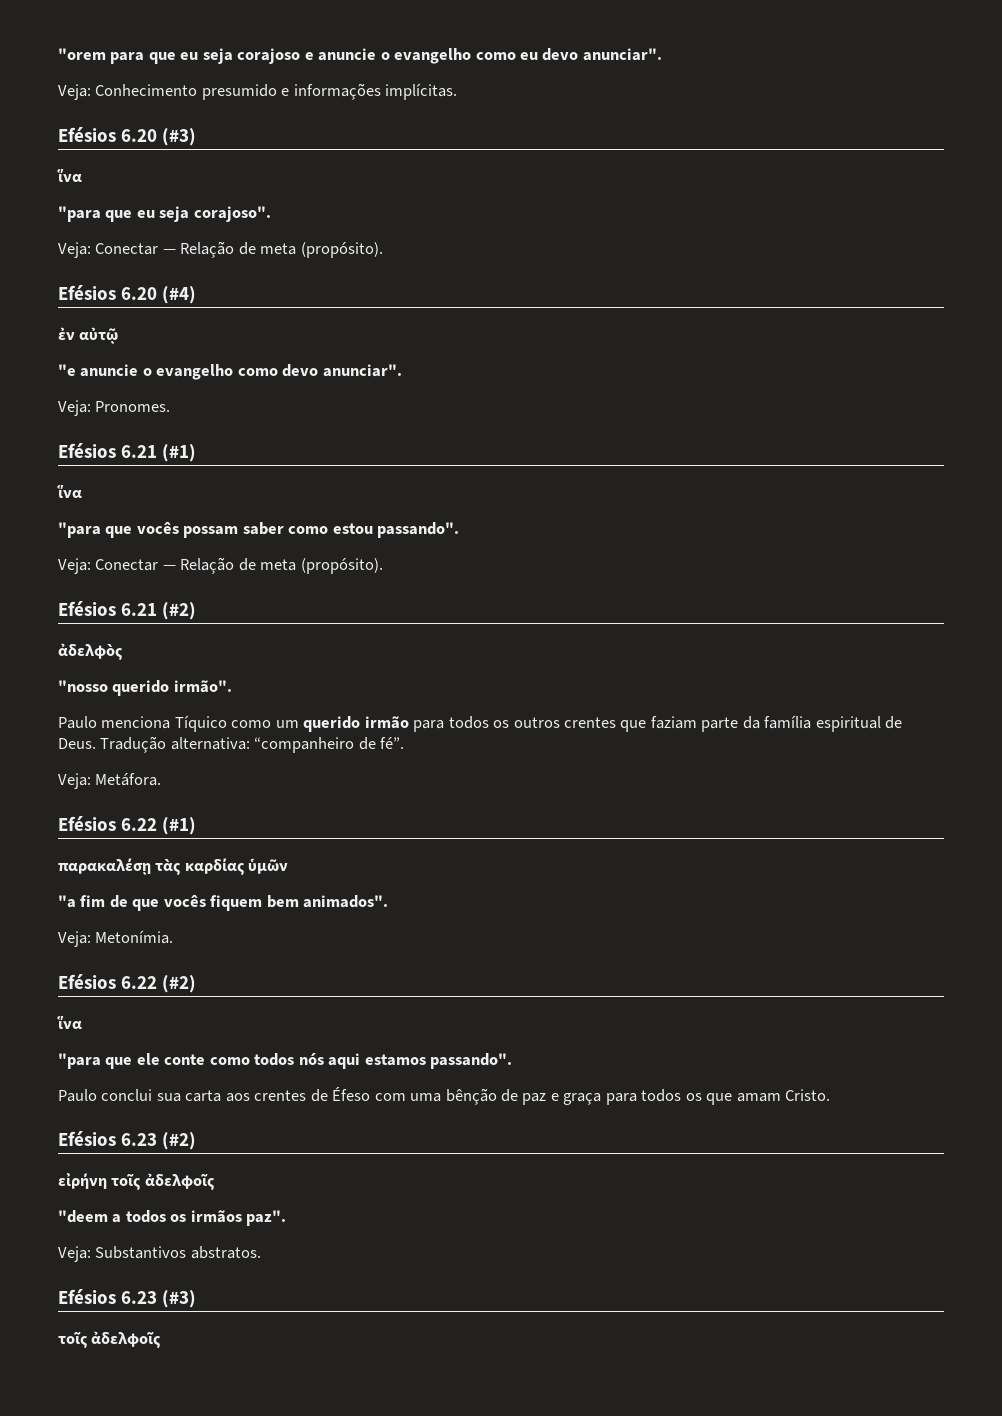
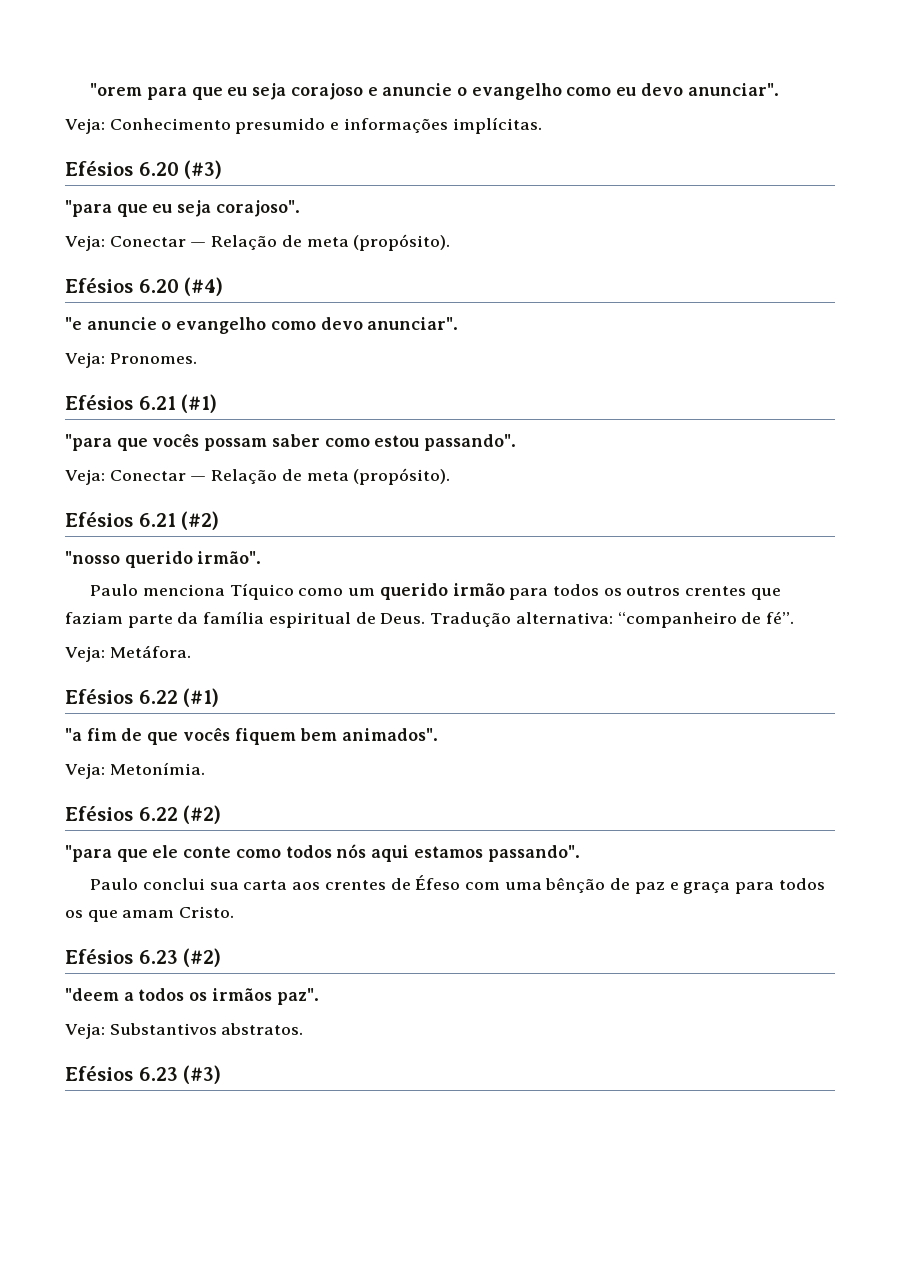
  Efésios 6.20 (#3)
- ἵνα
- ἐν αὐτῷ
  Efésios 6.21 (#1)
- ἵνα
- ἀδελφὸς
- παρακαλέσῃ τὰς καρδίας ὑμῶν
  Efésios 6.22 (#2)
- ἵνα
- εἰρήνη τοῖς ἀδελφοῖς
  Efésios 6.23 (#3)
- τοῖς ἀδελφοῖς

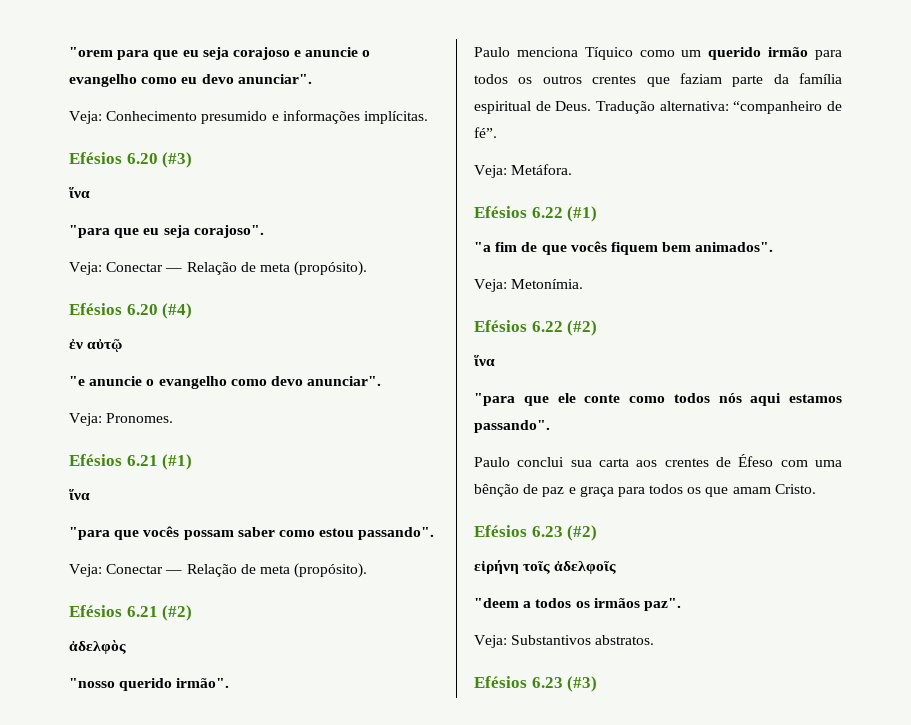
  Efésios 6.20 (#3)
+ ἵνα
+ ἐν αὐτῷ
  Efésios 6.21 (#1)
+ ἵνα
+ ἀδελφὸς
  Efésios 6.22 (#2)
+ ἵνα
+ εἰρήνη τοῖς ἀδελφοῖς

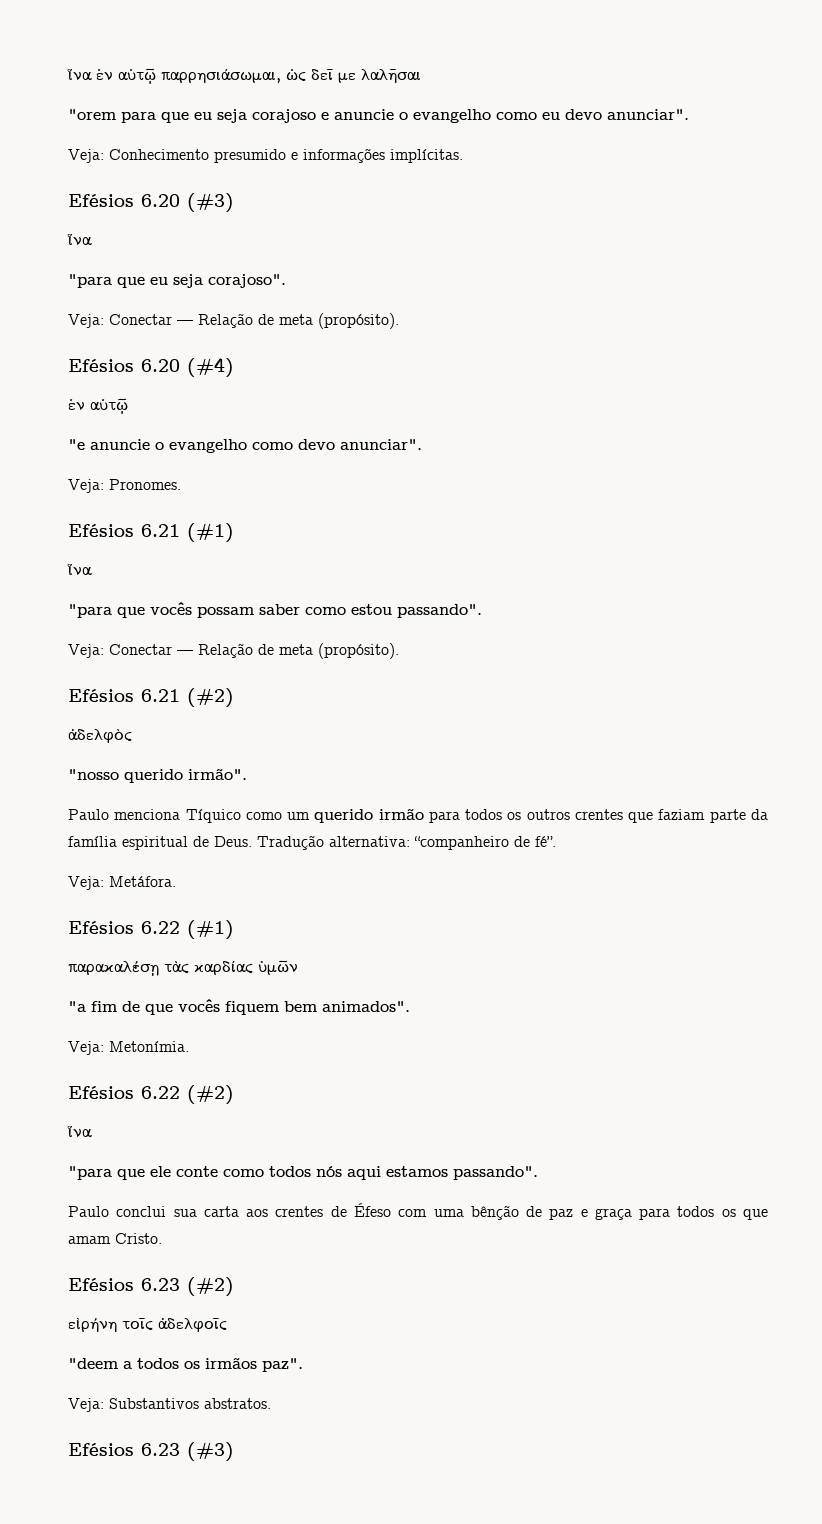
+ ἵνα ἐν αὐτῷ παρρησιάσωμαι, ὡς δεῖ με λαλῆσαι
+ παρακαλέσῃ τὰς καρδίας ὑμῶν

